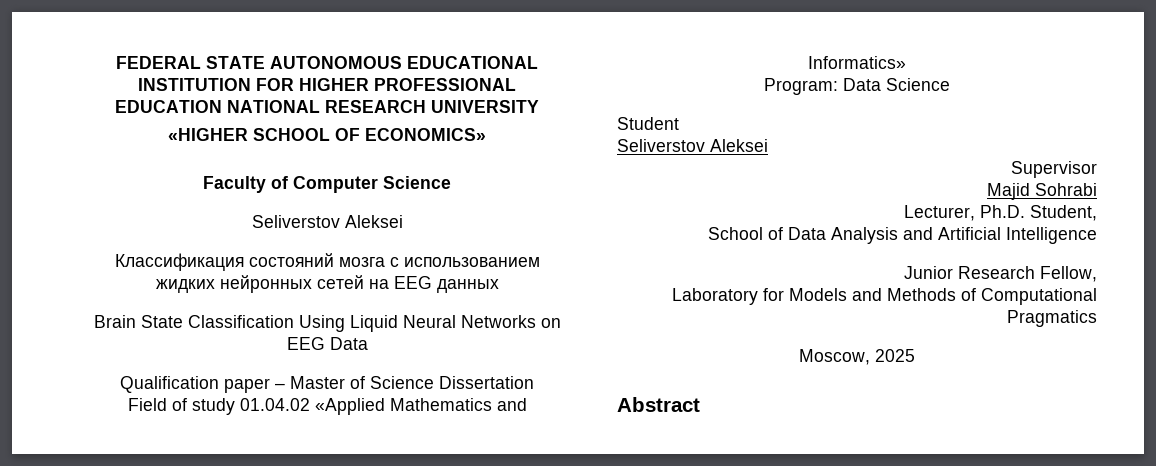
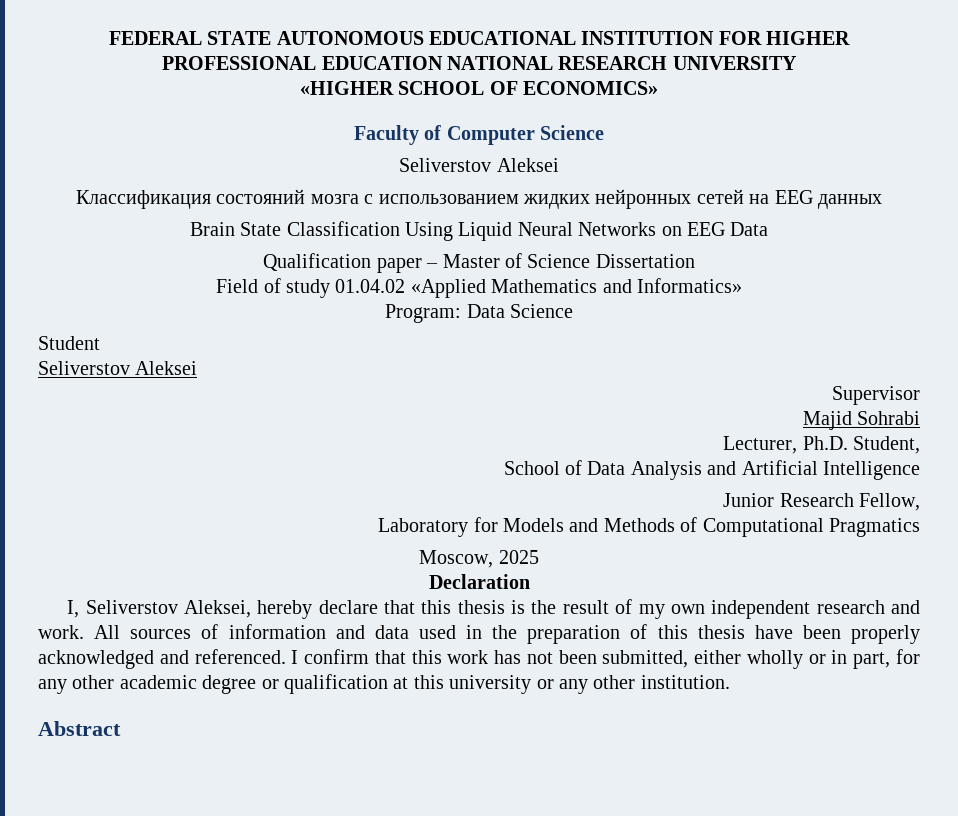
+ Declaration
+ I, Seliverstov Aleksei, hereby declare that this thesis is the result of my own independent research and work. All sources of information and data used in the preparation of this thesis have been properly acknowledged and referenced. I confirm that this work has not been submitted, either wholly or in part, for any other academic degree or qualification at this university or any other institution.

